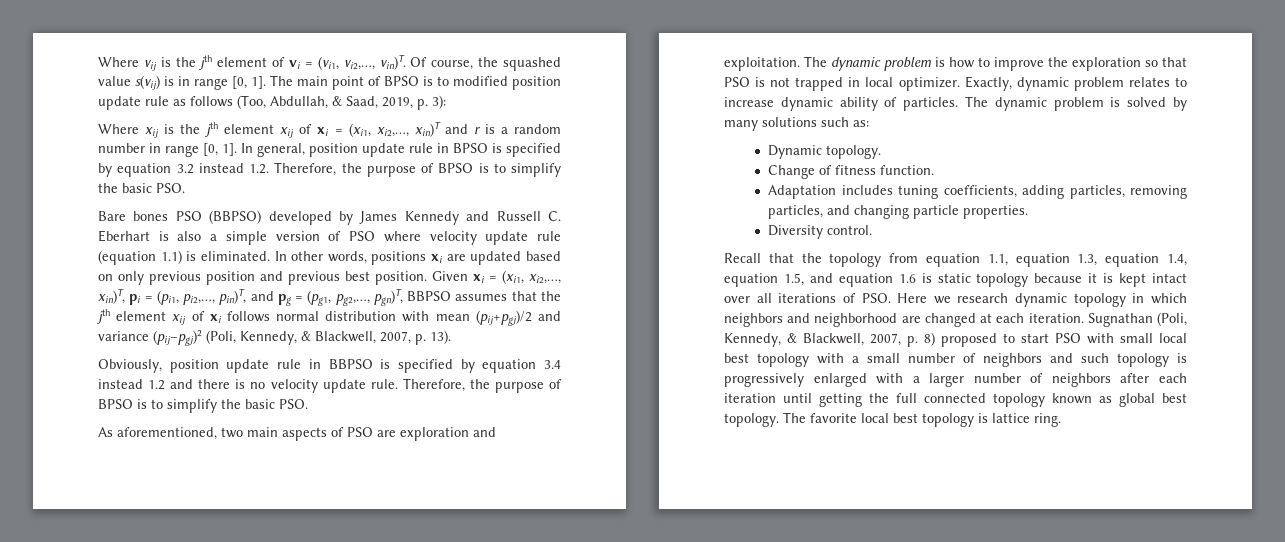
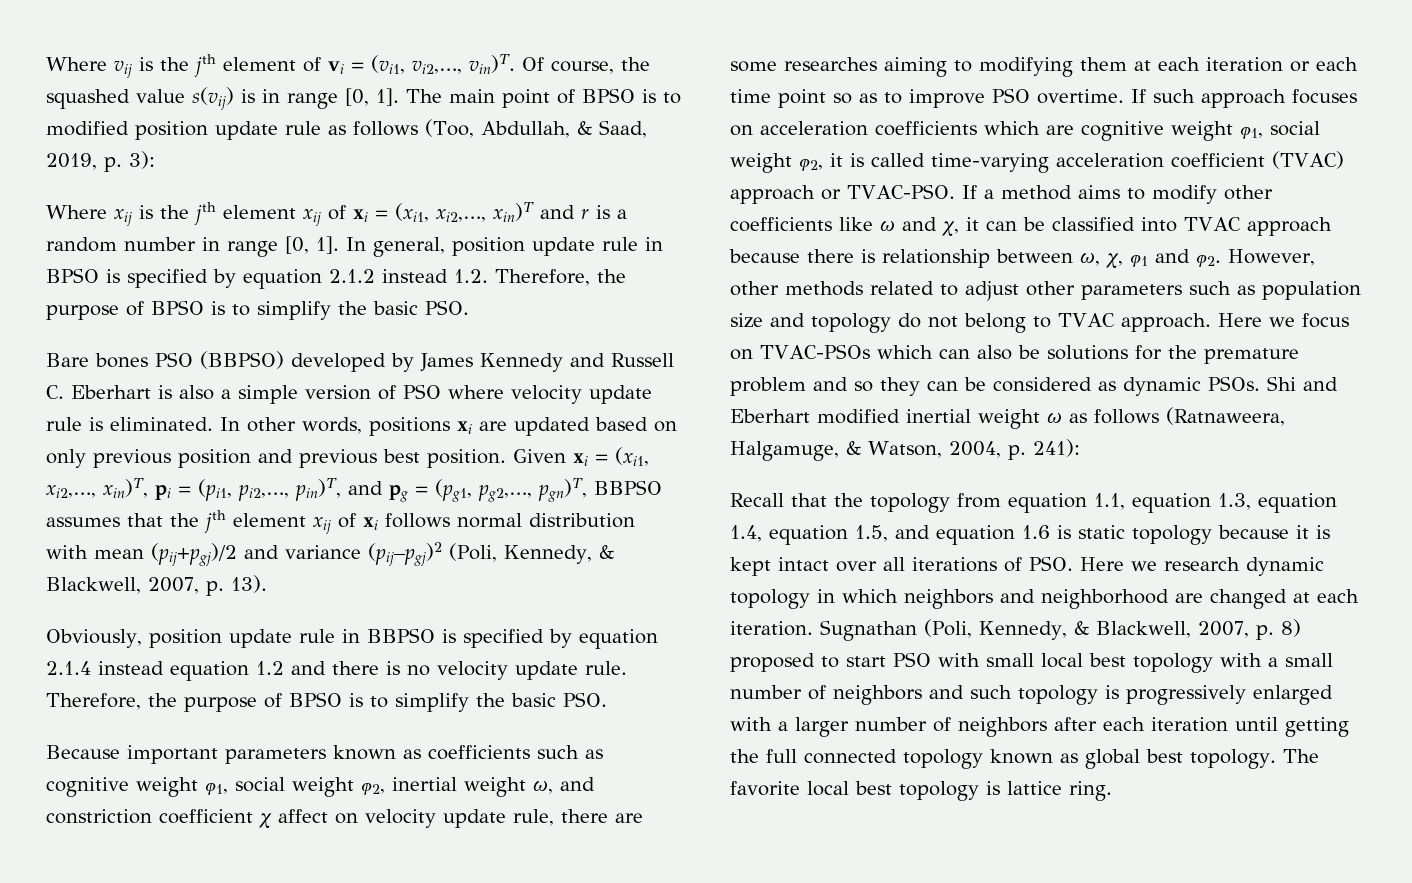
- In general, position update rule in BPSO is specified by equation 3.2 instead 1.2. Therefore, the purpose of BPSO is to simplify the basic PSO.
+ In general, position update rule in BPSO is specified by equation 2.1.2 instead 1.2. Therefore, the purpose of BPSO is to simplify the basic PSO.
- Bare bones PSO (BBPSO) developed by James Kennedy and Russell C. Eberhart is also a simple version of PSO where velocity update rule (equation 1.1) is eliminated.
+ Bare bones PSO (BBPSO) developed by James Kennedy and Russell C. Eberhart is also a simple version of PSO where velocity update rule is eliminated.
- Obviously, position update rule in BBPSO is specified by equation 3.4 instead 1.2 and there is no velocity update rule.
+ Obviously, position update rule in BBPSO is specified by equation 2.1.4 instead equation 1.2 and there is no velocity update rule.
- As aforementioned, two main aspects of PSO are exploration and exploitation. The dynamic problem is how to improve the exploration so that PSO is not trapped in local optimizer. Exactly, dynamic problem relates to increase dynamic ability of particles. The dynamic problem is solved by many solutions such as:
- Dynamic topology.
- Change of fitness function.
- Adaptation includes tuning coefficients, adding particles, removing particles, and changing particle properties.
- Diversity control.
+ Because important parameters known as coefficients such as cognitive weight ϕ1, social weight ϕ2, inertial weight ω, and constriction coefficient χ affect on velocity update rule, there are some researches aiming to modifying them at each iteration or each time point so as to improve PSO overtime. If such approach focuses on acceleration coefficients which are cognitive weight ϕ1, social weight ϕ2, it is called time-varying acceleration coefficient (TVAC) approach or TVAC-PSO. If a method aims to modify other coefficients like ω and χ, it can be classified into TVAC approach because there is relationship between ω, χ, ϕ1 and ϕ2. However, other methods related to adjust other parameters such as population size and topology do not belong to TVAC approach. Here we focus on TVAC-PSOs which can also be solutions for the premature problem and so they can be considered as dynamic PSOs. Shi and Eberhart modified inertial weight ω as follows (Ratnaweera, Halgamuge, & Watson, 2004, p. 241):

